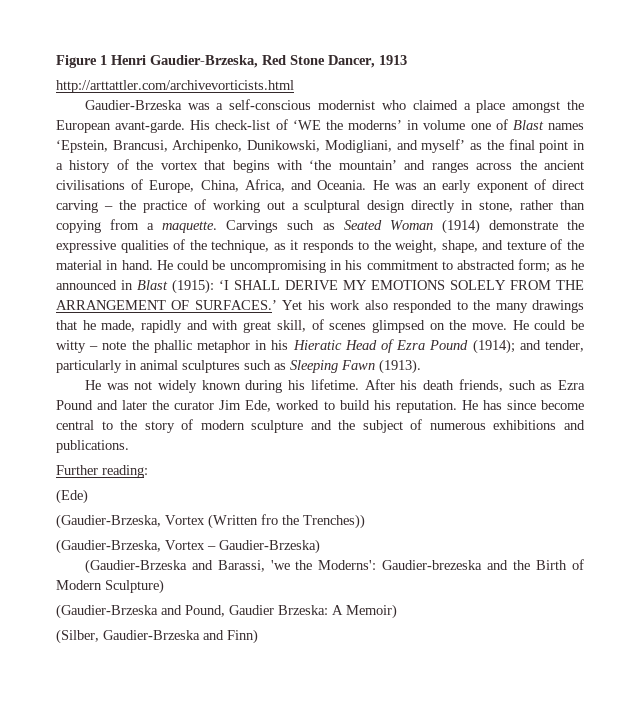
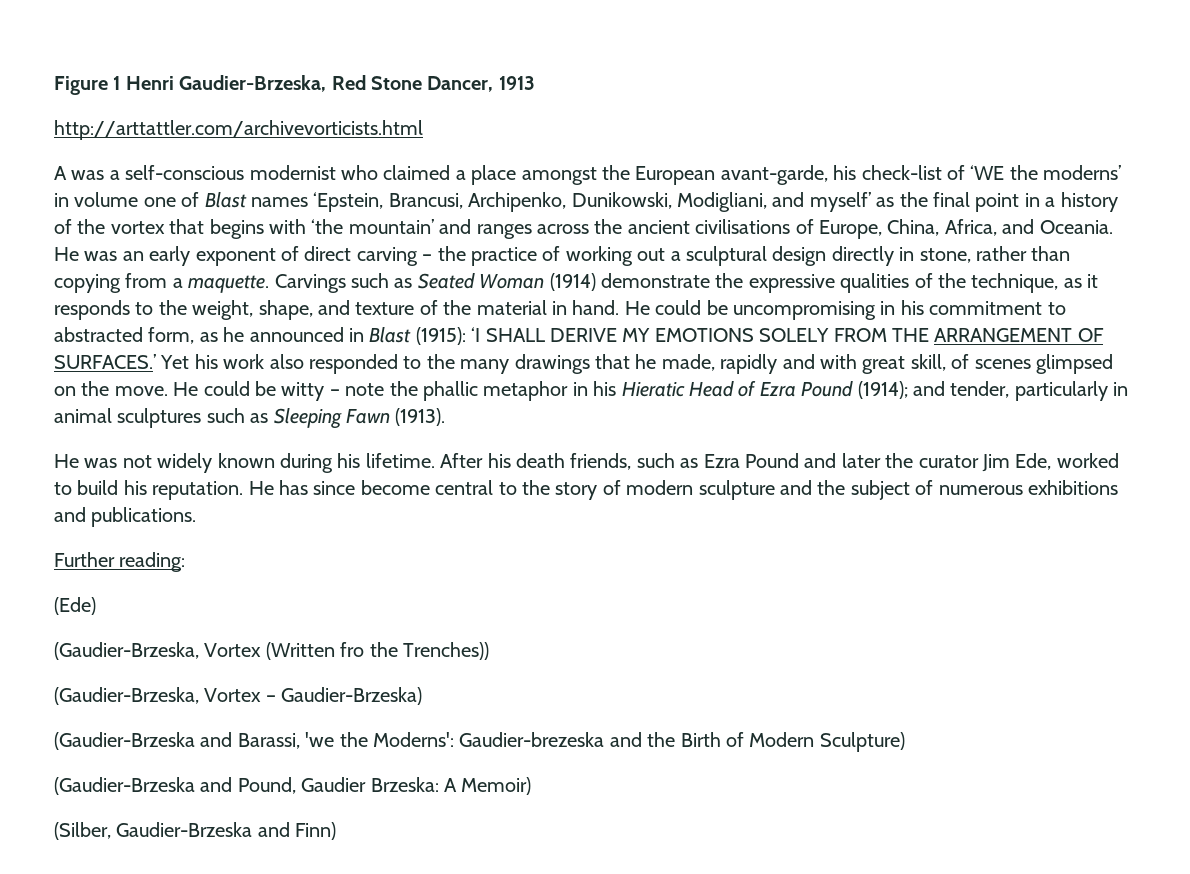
- Gaudier-Brzeska was a self-conscious modernist who claimed a place amongst the European avant-garde. His check-list of ‘WE the moderns’ in volume one of Blast names ‘Epstein, Brancusi, Archipenko, Dunikowski, Modigliani, and myself’ as the final point in a history of the vortex that begins with ‘the mountain’ and ranges across the ancient civilisations of Europe, China, Africa, and Oceania.
+ A was a self-conscious modernist who claimed a place amongst the European avant-garde, his check-list of ‘WE the moderns’ in volume one of Blast names ‘Epstein, Brancusi, Archipenko, Dunikowski, Modigliani, and myself’ as the final point in a history of the vortex that begins with ‘the mountain’ and ranges across the ancient civilisations of Europe, China, Africa, and Oceania.
- He could be uncompromising in his commitment to abstracted form; as he announced in Blast (1915): ‘I SHALL DERIVE MY EMOTIONS SOLELY FROM THE ARRANGEMENT OF SURFACES.’
+ He could be uncompromising in his commitment to abstracted form, as he announced in Blast (1915): ‘I SHALL DERIVE MY EMOTIONS SOLELY FROM THE ARRANGEMENT OF SURFACES.’

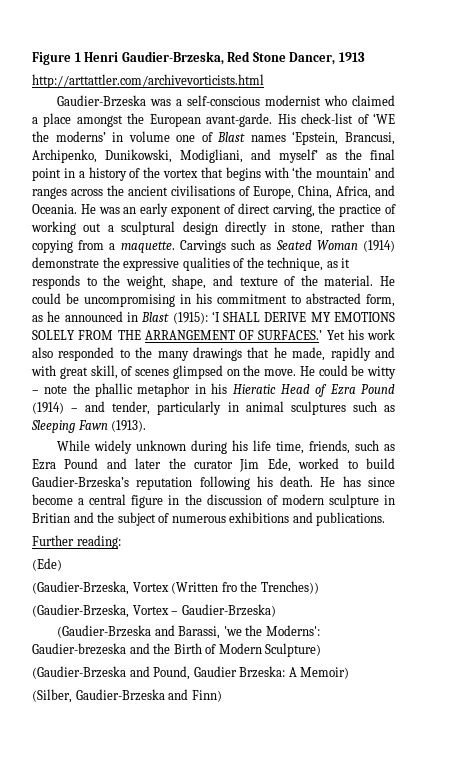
- A was a self-conscious modernist who claimed a place amongst the European avant-garde, his check-list of ‘WE the moderns’ in volume one of Blast names ‘Epstein, Brancusi, Archipenko, Dunikowski, Modigliani, and myself’ as the final point in a history of the vortex that begins with ‘the mountain’ and ranges across the ancient civilisations of Europe, China, Africa, and Oceania.
+ Gaudier-Brzeska was a self-conscious modernist who claimed a place amongst the European avant-garde. His check-list of ‘WE the moderns’ in volume one of Blast names ‘Epstein, Brancusi, Archipenko, Dunikowski, Modigliani, and myself’ as the final point in a history of the vortex that begins with ‘the mountain’ and ranges across the ancient civilisations of Europe, China, Africa, and Oceania.
- He was an early exponent of direct carving – the practice of working out a sculptural design directly in stone, rather than copying from a maquette.
+ He was an early exponent of direct carving, the practice of working out a sculptural design directly in stone, rather than copying from a maquette.
- Carvings such as Seated Woman (1914) demonstrate the expressive qualities of the technique, as it responds to the weight, shape, and texture of the material in hand.
+ Carvings such as Seated Woman (1914) demonstrate the expressive qualities of the technique, as it responds to the weight, shape, and texture of the material.
- He could be witty – note the phallic metaphor in his Hieratic Head of Ezra Pound (1914); and tender, particularly in animal sculptures such as Sleeping Fawn (1913).
+ He could be witty – note the phallic metaphor in his Hieratic Head of Ezra Pound (1914) – and tender, particularly in animal sculptures such as Sleeping Fawn (1913).
- He was not widely known during his lifetime. After his death friends, such as Ezra Pound and later the curator Jim Ede, worked to build his reputation. He has since become central to the story of modern sculpture and the subject of numerous exhibitions and publications.
+ While widely unknown during his life time, friends, such as Ezra Pound and later the curator Jim Ede, worked to build Gaudier-Brzeska’s reputation following his death. He has since become a central figure in the discussion of modern sculpture in Britian and the subject of numerous exhibitions and publications.

